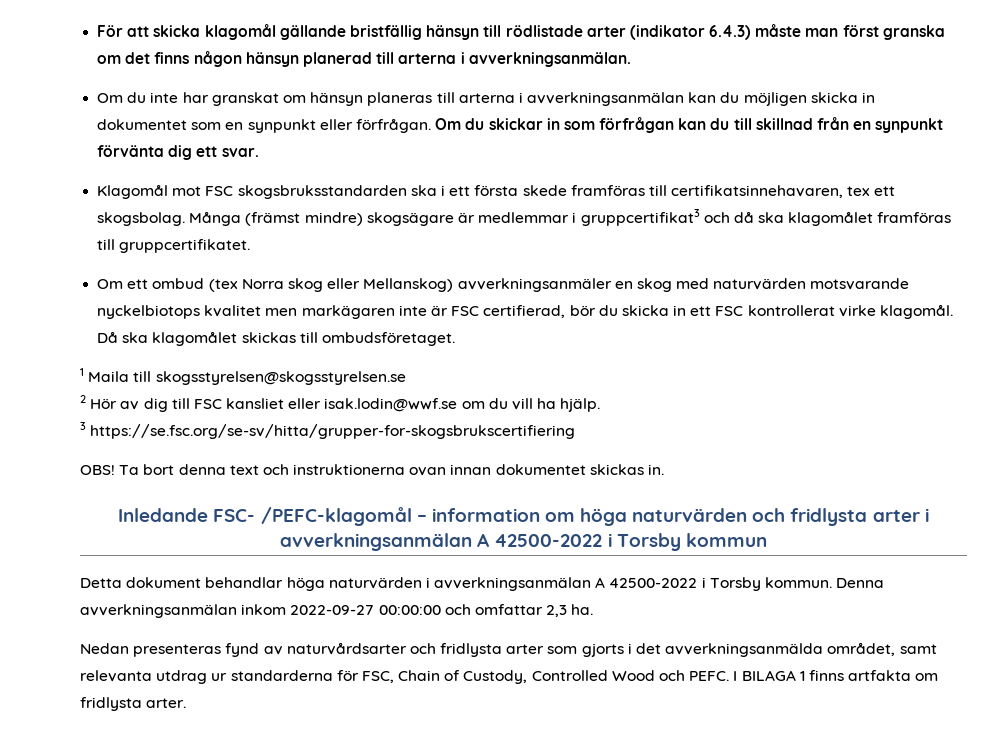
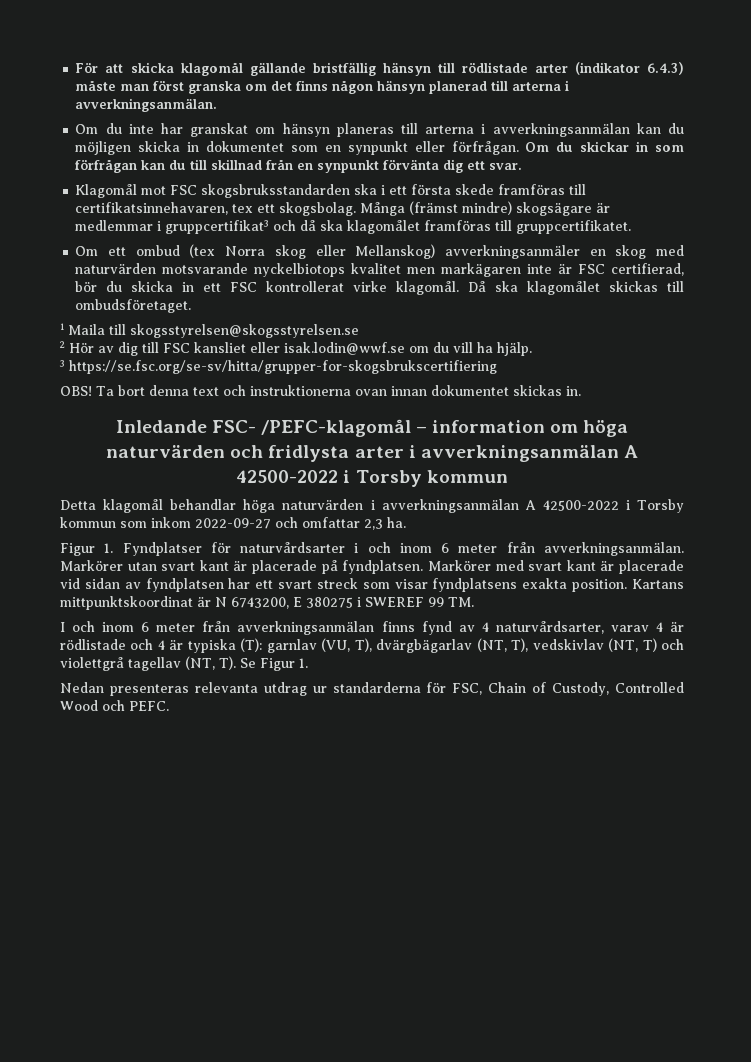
- Detta dokument behandlar höga naturvärden i avverkningsanmälan A 42500-2022 i Torsby kommun. Denna avverkningsanmälan inkom 2022-09-27 00:00:00 och omfattar 2,3 ha.
+ Detta klagomål behandlar höga naturvärden i avverkningsanmälan A 42500-2022 i Torsby kommun som inkom 2022-09-27 och omfattar 2,3 ha.
- Nedan presenteras fynd av naturvårdsarter och fridlysta arter som gjorts i det avverkningsanmälda området, samt relevanta utdrag ur standarderna för FSC, Chain of Custody, Controlled Wood och PEFC. I BILAGA 1 finns artfakta om fridlysta arter.
+ Figur 1. Fyndplatser för naturvårdsarter i och inom 6 meter från avverkningsanmälan. Markörer utan svart kant är placerade på fyndplatsen. Markörer med svart kant är placerade vid sidan av fyndplatsen har ett svart streck som visar fyndplatsens exakta position. Kartans mittpunktskoordinat är N 6743200, E 380275 i SWEREF 99 TM.
+ I och inom 6 meter från avverkningsanmälan finns fynd av 4 naturvårdsarter, varav 4 är rödlistade och 4 är typiska (T): garnlav (VU, T), dvärgbägarlav (NT, T), vedskivlav (NT, T) och violettgrå tagellav (NT, T). Se Figur 1.
+ Nedan presenteras relevanta utdrag ur standarderna för FSC, Chain of Custody, Controlled Wood och PEFC.

